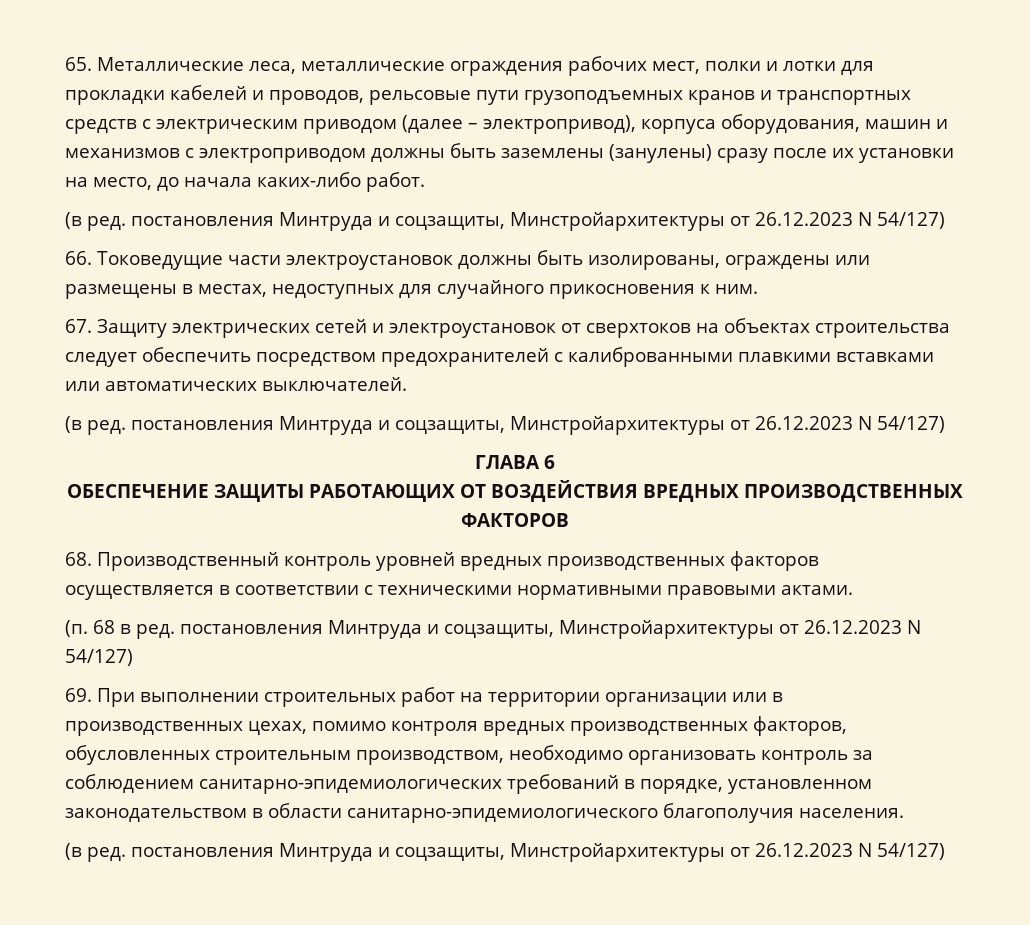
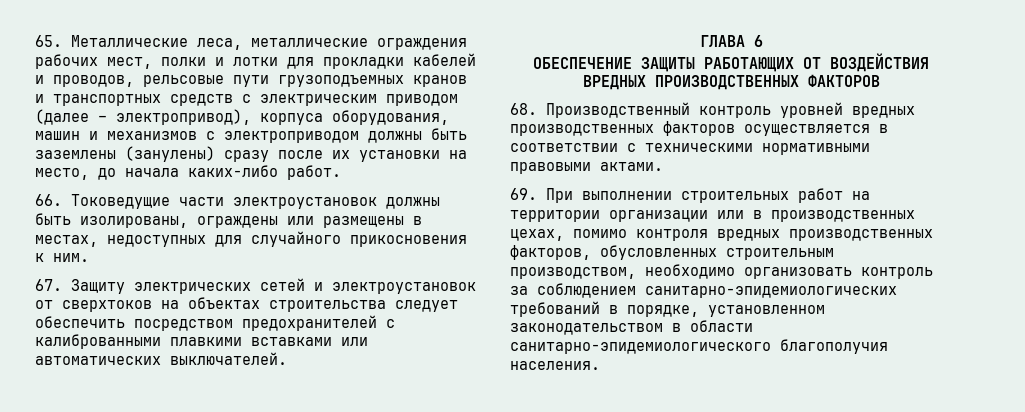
  65. Металлические леса, металлические ограждения рабочих мест, полки и лотки для прокладки кабелей и проводов, рельсовые пути грузоподъемных кранов и транспортных средств с электрическим приводом (далее – электропривод), корпуса оборудования, машин и механизмов с электроприводом должны быть заземлены (занулены) сразу после их установки на место, до начала каких-либо работ.
- (в ред. постановления Минтруда и соцзащиты, Минстройархитектуры от 26.12.2023 N 54/127)
  67. Защиту электрических сетей и электроустановок от сверхтоков на объектах строительства следует обеспечить посредством предохранителей с калиброванными плавкими вставками или автоматических выключателей.
- (в ред. постановления Минтруда и соцзащиты, Минстройархитектуры от 26.12.2023 N 54/127)
- (п. 68 в ред. постановления Минтруда и соцзащиты, Минстройархитектуры от 26.12.2023 N 54/127)
  69. При выполнении строительных работ на территории организации или в производственных цехах, помимо контроля вредных производственных факторов, обусловленных строительным производством, необходимо организовать контроль за соблюдением санитарно-эпидемиологических требований в порядке, установленном законодательством в области санитарно-эпидемиологического благополучия населения.
- (в ред. постановления Минтруда и соцзащиты, Минстройархитектуры от 26.12.2023 N 54/127)

